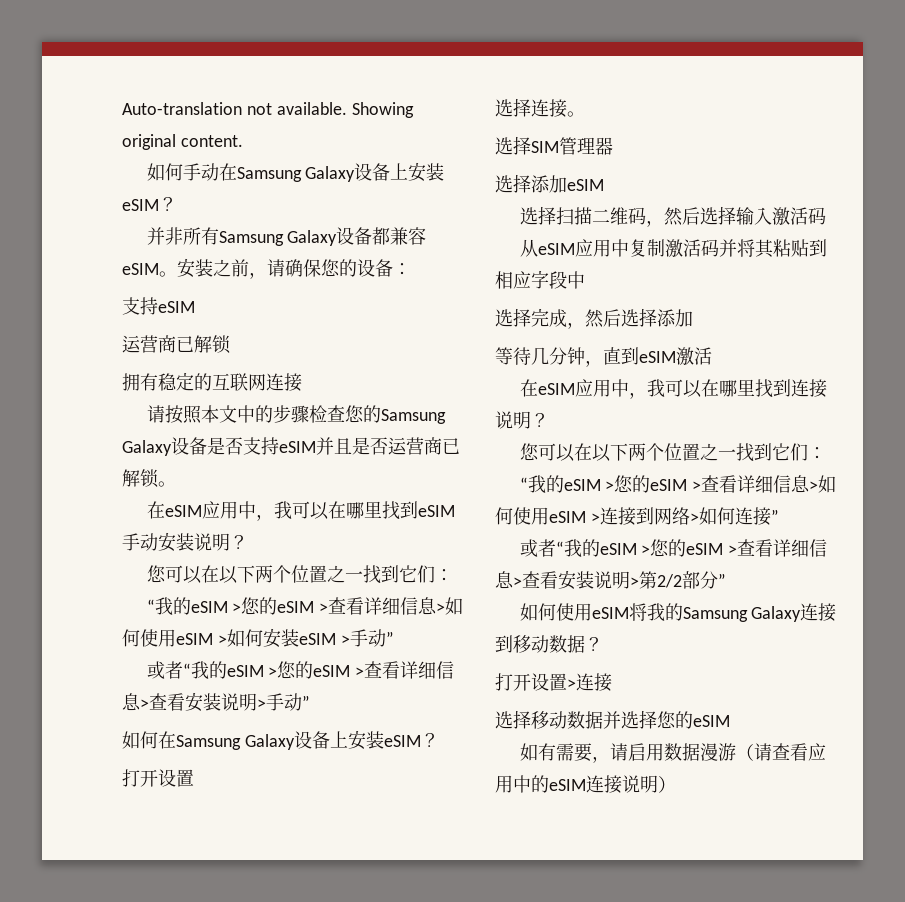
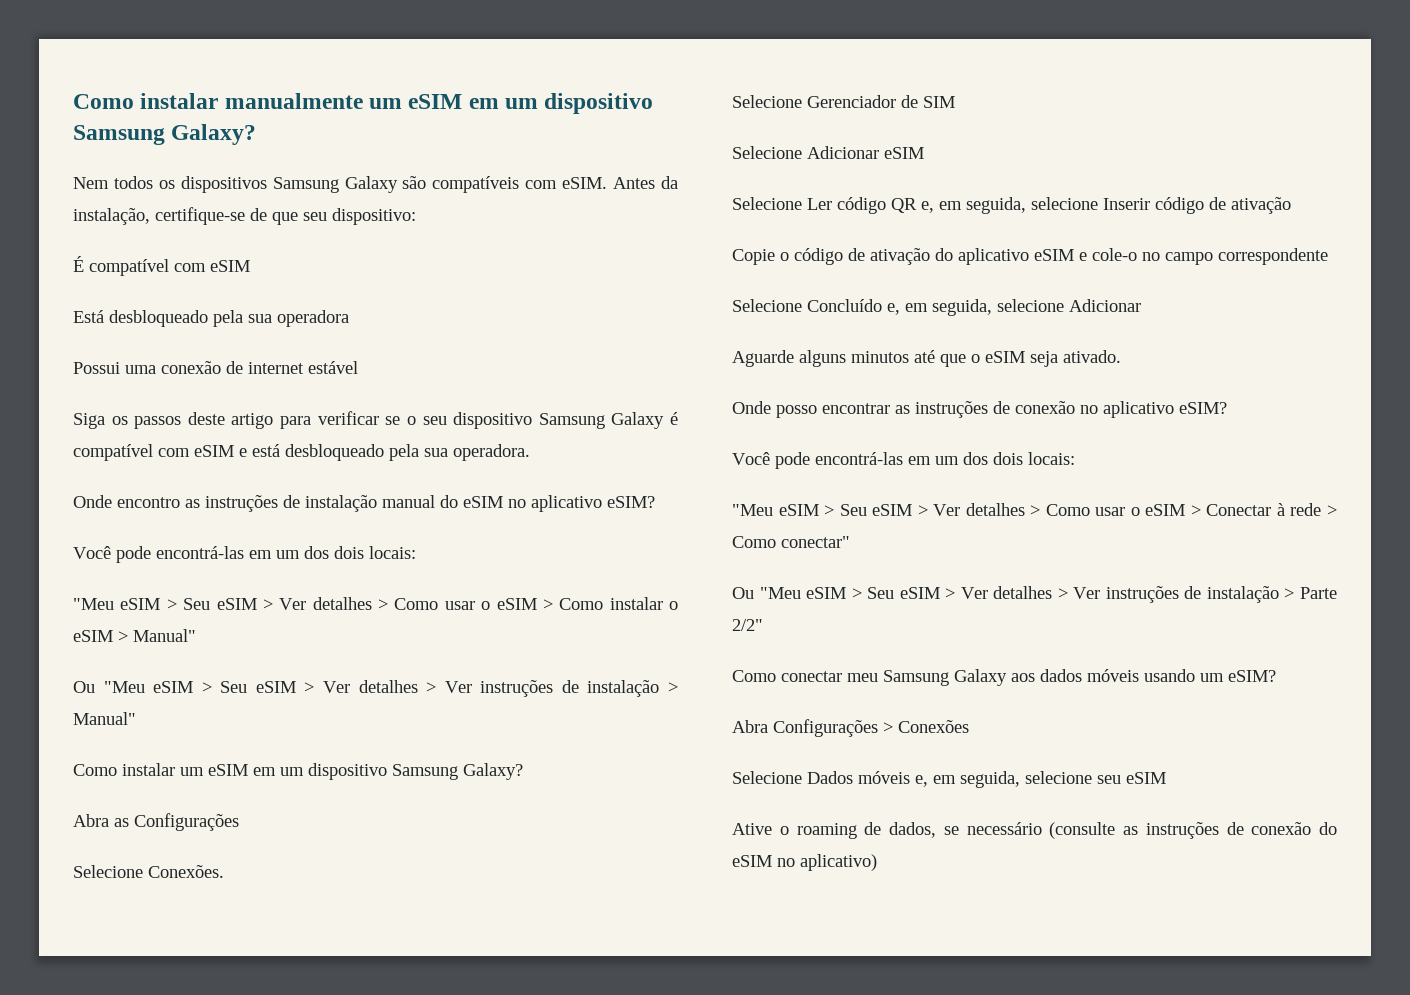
- Auto-translation not available. Showing original content.
- 如何手动在Samsung Galaxy设备上安装eSIM？
- 并非所有Samsung Galaxy设备都兼容eSIM。安装之前，请确保您的设备：
- 支持eSIM
- 运营商已解锁
- 拥有稳定的互联网连接
- 请按照本文中的步骤检查您的Samsung Galaxy设备是否支持eSIM并且是否运营商已解锁。
- 在eSIM应用中，我可以在哪里找到eSIM手动安装说明？
- 您可以在以下两个位置之一找到它们：
- “我的eSIM >您的eSIM >查看详细信息>如何使用eSIM >如何安装eSIM >手动”
- 或者“我的eSIM >您的eSIM >查看详细信息>查看安装说明>手动”
- 如何在Samsung Galaxy设备上安装eSIM？
- 打开设置
- 选择连接。
- 选择SIM管理器
- 选择添加eSIM
- 选择扫描二维码，然后选择输入激活码
- 从eSIM应用中复制激活码并将其粘贴到相应字段中
- 选择完成，然后选择添加
- 等待几分钟，直到eSIM激活
- 在eSIM应用中，我可以在哪里找到连接说明？
- 您可以在以下两个位置之一找到它们：
- “我的eSIM >您的eSIM >查看详细信息>如何使用eSIM >连接到网络>如何连接”
- 或者“我的eSIM >您的eSIM >查看详细信息>查看安装说明>第2/2部分”
- 如何使用eSIM将我的Samsung Galaxy连接到移动数据？
- 打开设置>连接
- 选择移动数据并选择您的eSIM
- 如有需要，请启用数据漫游（请查看应用中的eSIM连接说明）
+ Como instalar manualmente um eSIM em um dispositivo Samsung Galaxy?
+ Nem todos os dispositivos Samsung Galaxy são compatíveis com eSIM. Antes da instalação, certifique-se de que seu dispositivo:
+ É compatível com eSIM
+ Está desbloqueado pela sua operadora
+ Possui uma conexão de internet estável
+ Siga os passos deste artigo para verificar se o seu dispositivo Samsung Galaxy é compatível com eSIM e está desbloqueado pela sua operadora.
+ Onde encontro as instruções de instalação manual do eSIM no aplicativo eSIM?
+ Você pode encontrá-las em um dos dois locais:
+ "Meu eSIM > Seu eSIM > Ver detalhes > Como usar o eSIM > Como instalar o eSIM > Manual"
+ Ou "Meu eSIM > Seu eSIM > Ver detalhes > Ver instruções de instalação > Manual"
+ Como instalar um eSIM em um dispositivo Samsung Galaxy?
+ Abra as Configurações
+ Selecione Conexões.
+ Selecione Gerenciador de SIM
+ Selecione Adicionar eSIM
+ Selecione Ler código QR e, em seguida, selecione Inserir código de ativação
+ Copie o código de ativação do aplicativo eSIM e cole-o no campo correspondente
+ Selecione Concluído e, em seguida, selecione Adicionar
+ Aguarde alguns minutos até que o eSIM seja ativado.
+ Onde posso encontrar as instruções de conexão no aplicativo eSIM?
+ Você pode encontrá-las em um dos dois locais:
+ "Meu eSIM > Seu eSIM > Ver detalhes > Como usar o eSIM > Conectar à rede > Como conectar"
+ Ou "Meu eSIM > Seu eSIM > Ver detalhes > Ver instruções de instalação > Parte 2/2"
+ Como conectar meu Samsung Galaxy aos dados móveis usando um eSIM?
+ Abra Configurações > Conexões
+ Selecione Dados móveis e, em seguida, selecione seu eSIM
+ Ative o roaming de dados, se necessário (consulte as instruções de conexão do eSIM no aplicativo)

